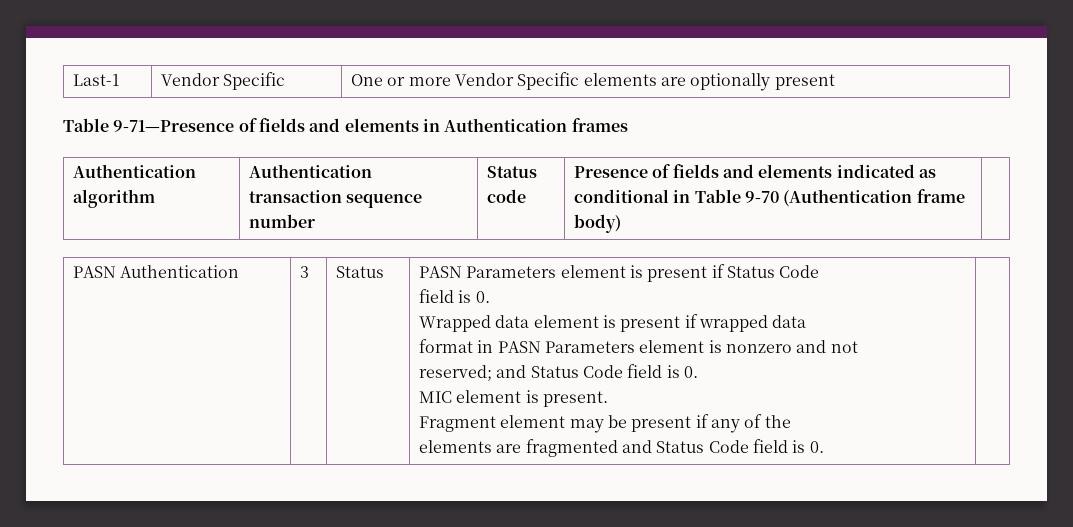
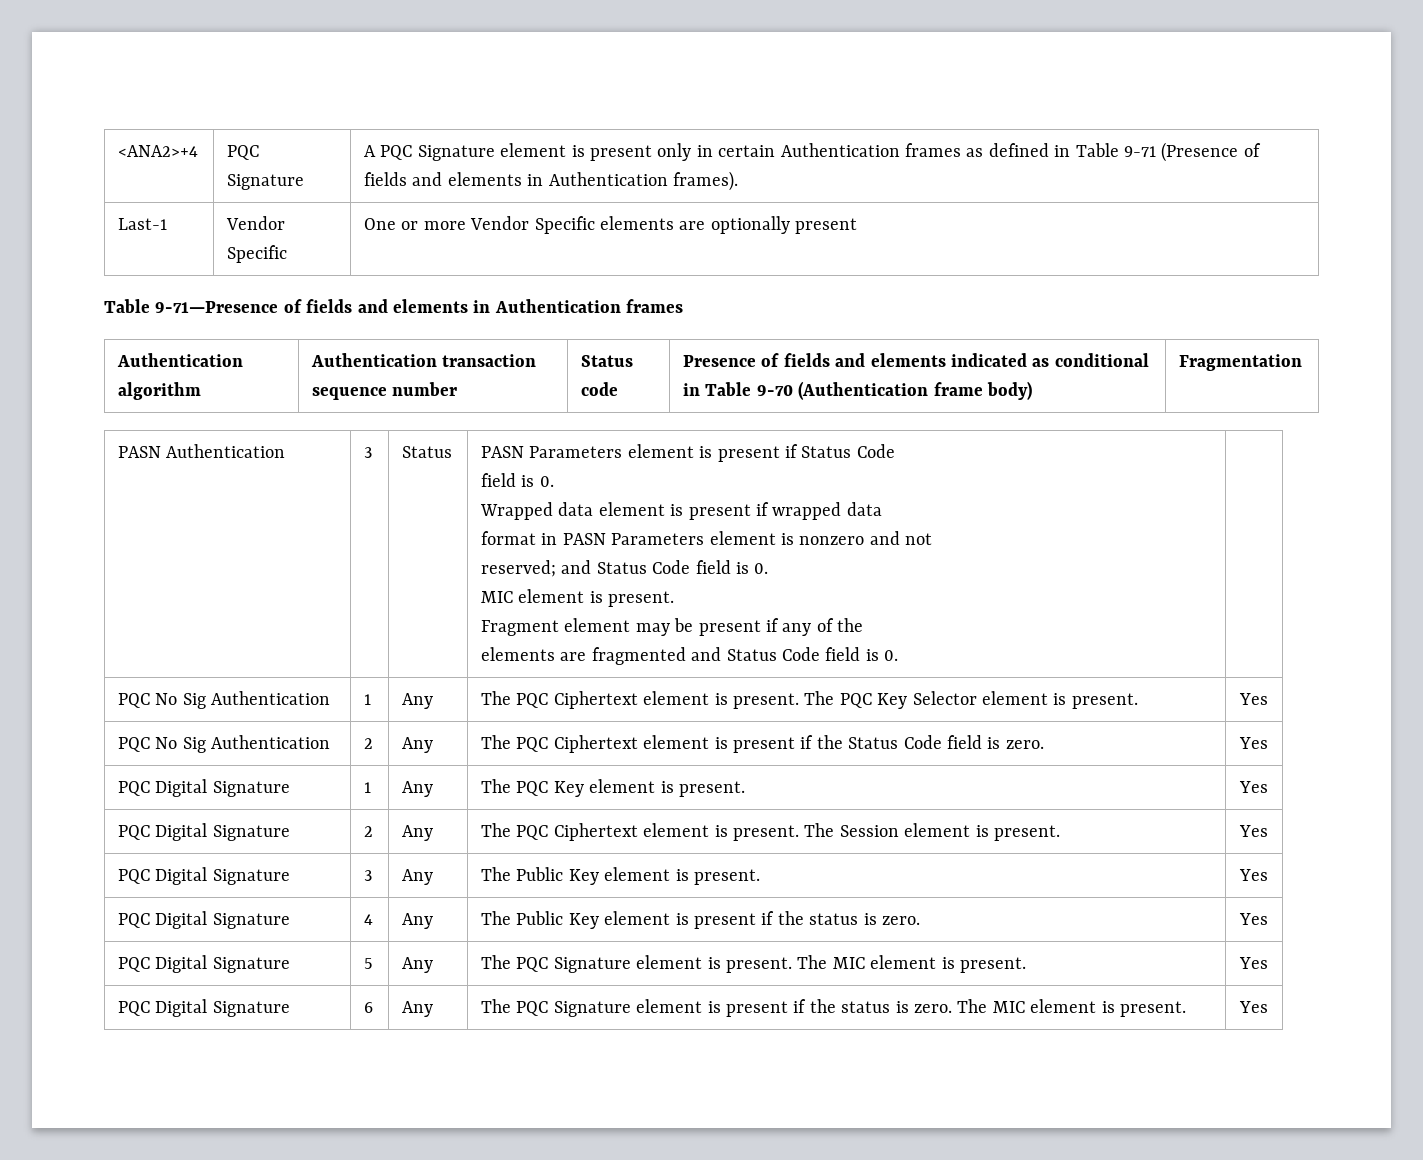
+ <ANA2>+4 | PQC Signature | A PQC Signature element is present only in certain Authentication frames as defined in Table 9-71 (Presence of fields and elements in Authentication frames).
- Authentication algorithm | Authentication transaction sequence number | Status code | Presence of fields and elements indicated as conditional in Table 9-70 (Authentication frame body) |
+ Authentication algorithm | Authentication transaction sequence number | Status code | Presence of fields and elements indicated as conditional in Table 9-70 (Authentication frame body) | Fragmentation
+ PQC No Sig Authentication | 1 | Any | The PQC Ciphertext element is present. The PQC Key Selector element is present. | Yes
+ PQC No Sig Authentication | 2 | Any | The PQC Ciphertext element is present if the Status Code field is zero. | Yes
+ PQC Digital Signature | 1 | Any | The PQC Key element is present. | Yes
+ PQC Digital Signature | 2 | Any | The PQC Ciphertext element is present. The Session element is present. | Yes
+ PQC Digital Signature | 3 | Any | The Public Key element is present. | Yes
+ PQC Digital Signature | 4 | Any | The Public Key element is present if the status is zero. | Yes
+ PQC Digital Signature | 5 | Any | The PQC Signature element is present. The MIC element is present. | Yes
+ PQC Digital Signature | 6 | Any | The PQC Signature element is present if the status is zero. The MIC element is present. | Yes

